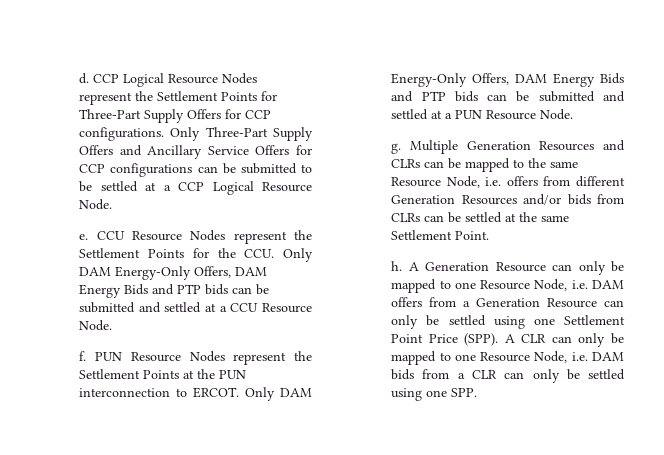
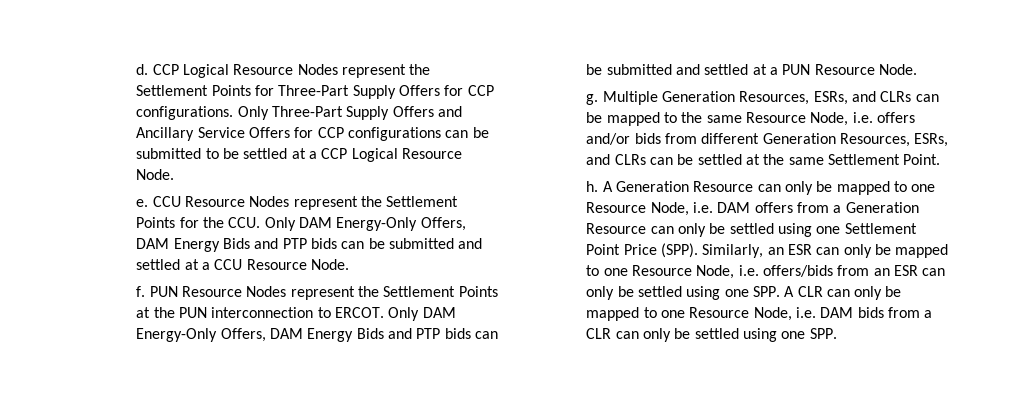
- Multiple Generation Resources and CLRs can be mapped to the same Resource Node, i.e. offers from different Generation Resources and/or bids from CLRs can be settled at the same Settlement Point.
+ Multiple Generation Resources, ESRs, and CLRs can be mapped to the same Resource Node, i.e. offers and/or bids from different Generation Resources, ESRs, and CLRs can be settled at the same Settlement Point.
- A CLR can only be mapped to one Resource Node, i.e. DAM bids from a CLR can only be settled using one SPP.
+ Similarly, an ESR can only be mapped to one Resource Node, i.e. offers/bids from an ESR can only be settled using one SPP. A CLR can only be mapped to one Resource Node, i.e. DAM bids from a CLR can only be settled using one SPP.

